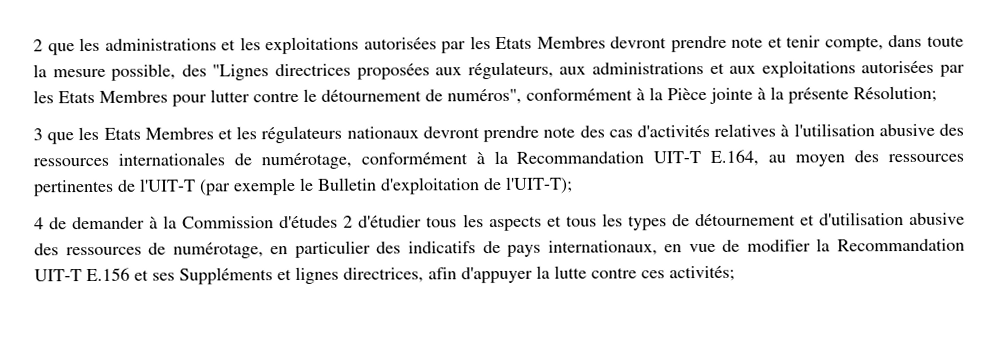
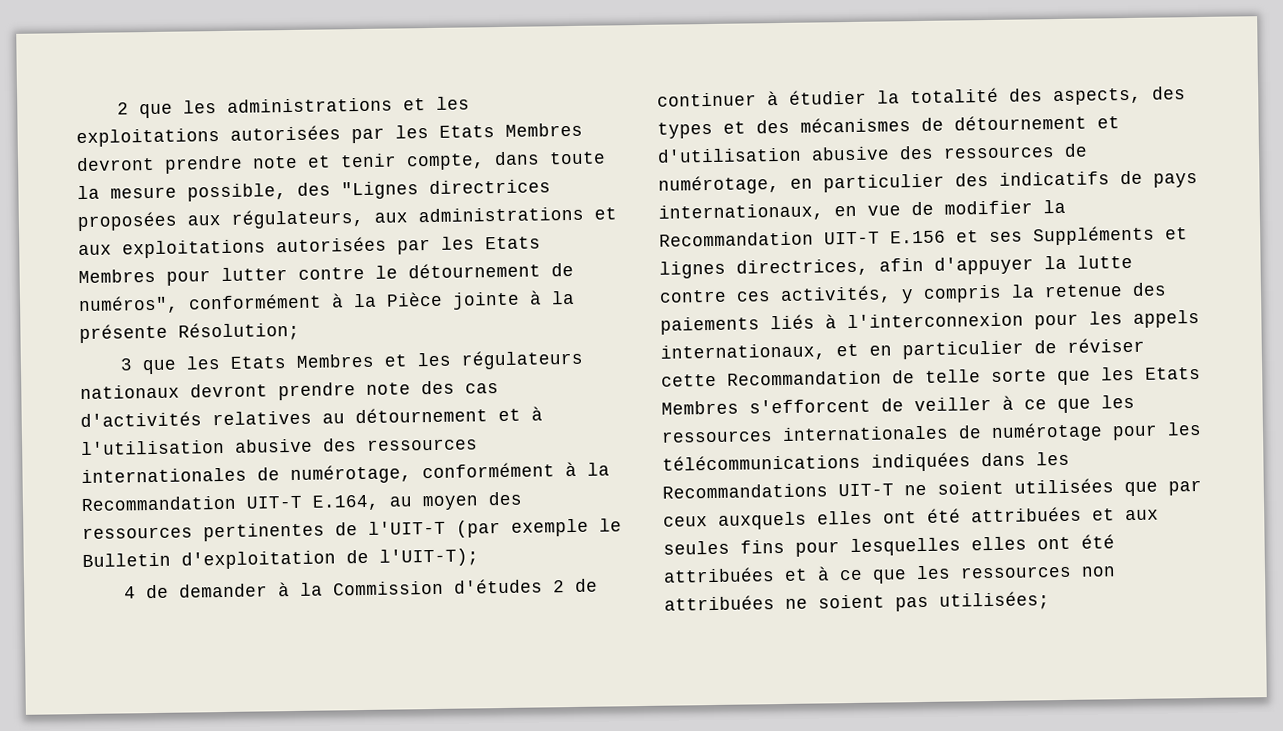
- 3 que les Etats Membres et les régulateurs nationaux devront prendre note des cas d'activités relatives à l'utilisation abusive des ressources internationales de numérotage, conformément à la Recommandation UIT-T E.164, au moyen des ressources pertinentes de l'UIT-T (par exemple le Bulletin d'exploitation de l'UIT-T);
+ 3 que les Etats Membres et les régulateurs nationaux devront prendre note des cas d'activités relatives au détournement et à l'utilisation abusive des ressources internationales de numérotage, conformément à la Recommandation UIT-T E.164, au moyen des ressources pertinentes de l'UIT-T (par exemple le Bulletin d'exploitation de l'UIT-T);
- 4 de demander à la Commission d'études 2 d'étudier tous les aspects et tous les types de détournement et d'utilisation abusive des ressources de numérotage, en particulier des indicatifs de pays internationaux, en vue de modifier la Recommandation UIT-T E.156 et ses Suppléments et lignes directrices, afin d'appuyer la lutte contre ces activités;
+ 4 de demander à la Commission d'études 2 de continuer à étudier la totalité des aspects, des types et des mécanismes de détournement et d'utilisation abusive des ressources de numérotage, en particulier des indicatifs de pays internationaux, en vue de modifier la Recommandation UIT-T E.156 et ses Suppléments et lignes directrices, afin d'appuyer la lutte contre ces activités, y compris la retenue des paiements liés à l'interconnexion pour les appels internationaux, et en particulier de réviser cette Recommandation de telle sorte que les Etats Membres s'efforcent de veiller à ce que les ressources internationales de numérotage pour les télécommunications indiquées dans les Recommandations UIT-T ne soient utilisées que par ceux auxquels elles ont été attribuées et aux seules fins pour lesquelles elles ont été attribuées et à ce que les ressources non attribuées ne soient pas utilisées;

